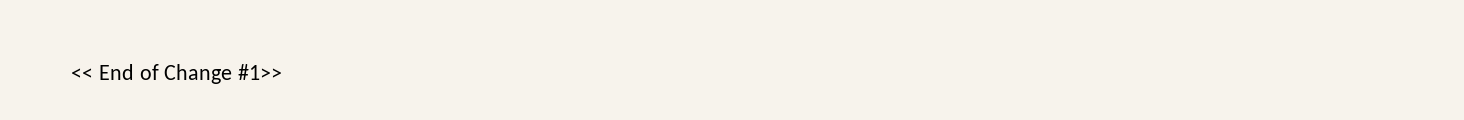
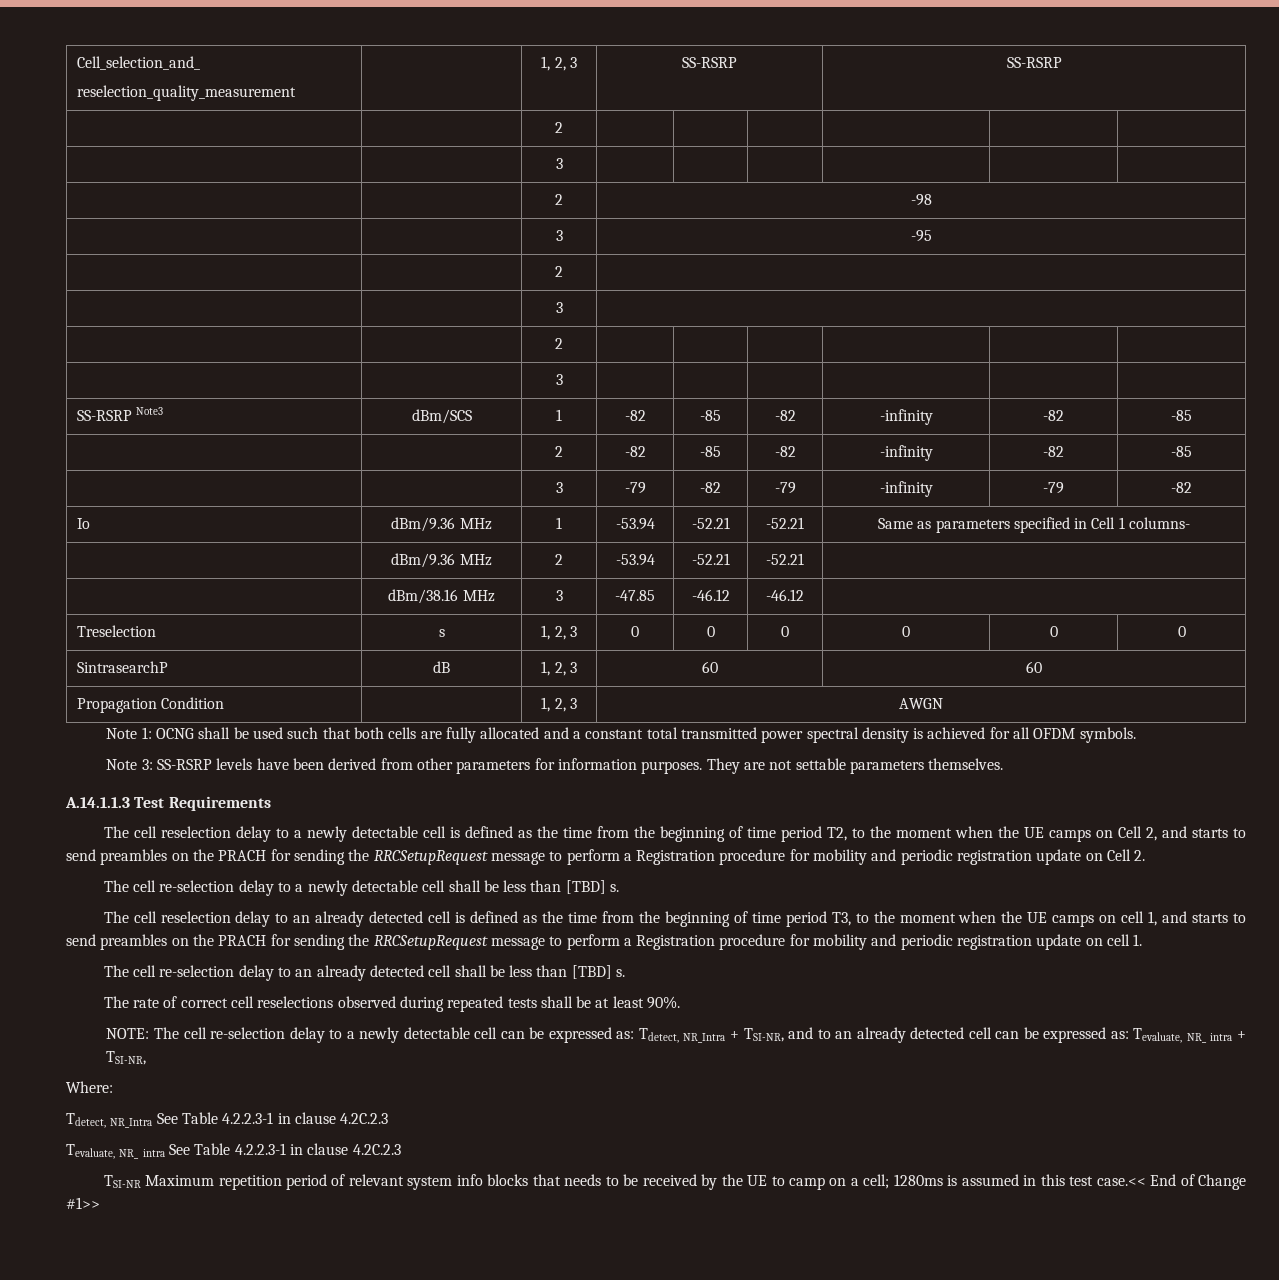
- << End of Change #1>>
+ Cell_selection_and_
+ reselection_quality_measurement | | 1, 2, 3 | SS-RSRP | SS-RSRP
+ | | 2 | | | | | |
+ | | 3 | | | | | |
+ | | 2 | -98
+ | | 3 | -95
+ | | 2 |
+ | | 3 |
+ | | 2 | | | | | |
+ | | 3 | | | | | |
+ SS-RSRP Note3 | dBm/SCS | 1 | -82 | -85 | -82 | -infinity | -82 | -85
+ | | 2 | -82 | -85 | -82 | -infinity | -82 | -85
+ | | 3 | -79 | -82 | -79 | -infinity | -79 | -82
+ Io | dBm/9.36 MHz | 1 | -53.94 | -52.21 | -52.21 | Same as parameters specified in Cell 1 columns-
+ | dBm/9.36 MHz | 2 | -53.94 | -52.21 | -52.21 |
+ | dBm/38.16 MHz | 3 | -47.85 | -46.12 | -46.12 |
+ Treselection | s | 1, 2, 3 | 0 | 0 | 0 | 0 | 0 | 0
+ SintrasearchP | dB | 1, 2, 3 | 60 | 60
+ Propagation Condition | | 1, 2, 3 | AWGN
+ Note 1: OCNG shall be used such that both cells are fully allocated and a constant total transmitted power spectral density is achieved for all OFDM symbols.
+ Note 3: SS-RSRP levels have been derived from other parameters for information purposes. They are not settable parameters themselves.
+ A.14.1.1.3 Test Requirements
+ The cell reselection delay to a newly detectable cell is defined as the time from the beginning of time period T2, to the moment when the UE camps on Cell 2, and starts to send preambles on the PRACH for sending the RRCSetupRequest message to perform a Registration procedure for mobility and periodic registration update on Cell 2.
+ The cell re-selection delay to a newly detectable cell shall be less than [TBD] s.
+ The cell reselection delay to an already detected cell is defined as the time from the beginning of time period T3, to the moment when the UE camps on cell 1, and starts to send preambles on the PRACH for sending the RRCSetupRequest message to perform a Registration procedure for mobility and periodic registration update on cell 1.
+ The cell re-selection delay to an already detected cell shall be less than [TBD] s.
+ The rate of correct cell reselections observed during repeated tests shall be at least 90%.
+ NOTE: The cell re-selection delay to a newly detectable cell can be expressed as: Tdetect, NR_Intra + TSI-NR, and to an already detected cell can be expressed as: Tevaluate, NR_ intra + TSI-NR,
+ Where:
+ Tdetect, NR_Intra See Table 4.2.2.3-1 in clause 4.2C.2.3
+ Tevaluate, NR_ intra See Table 4.2.2.3-1 in clause 4.2C.2.3
+ TSI-NR Maximum repetition period of relevant system info blocks that needs to be received by the UE to camp on a cell; 1280ms is assumed in this test case.<< End of Change #1>>

